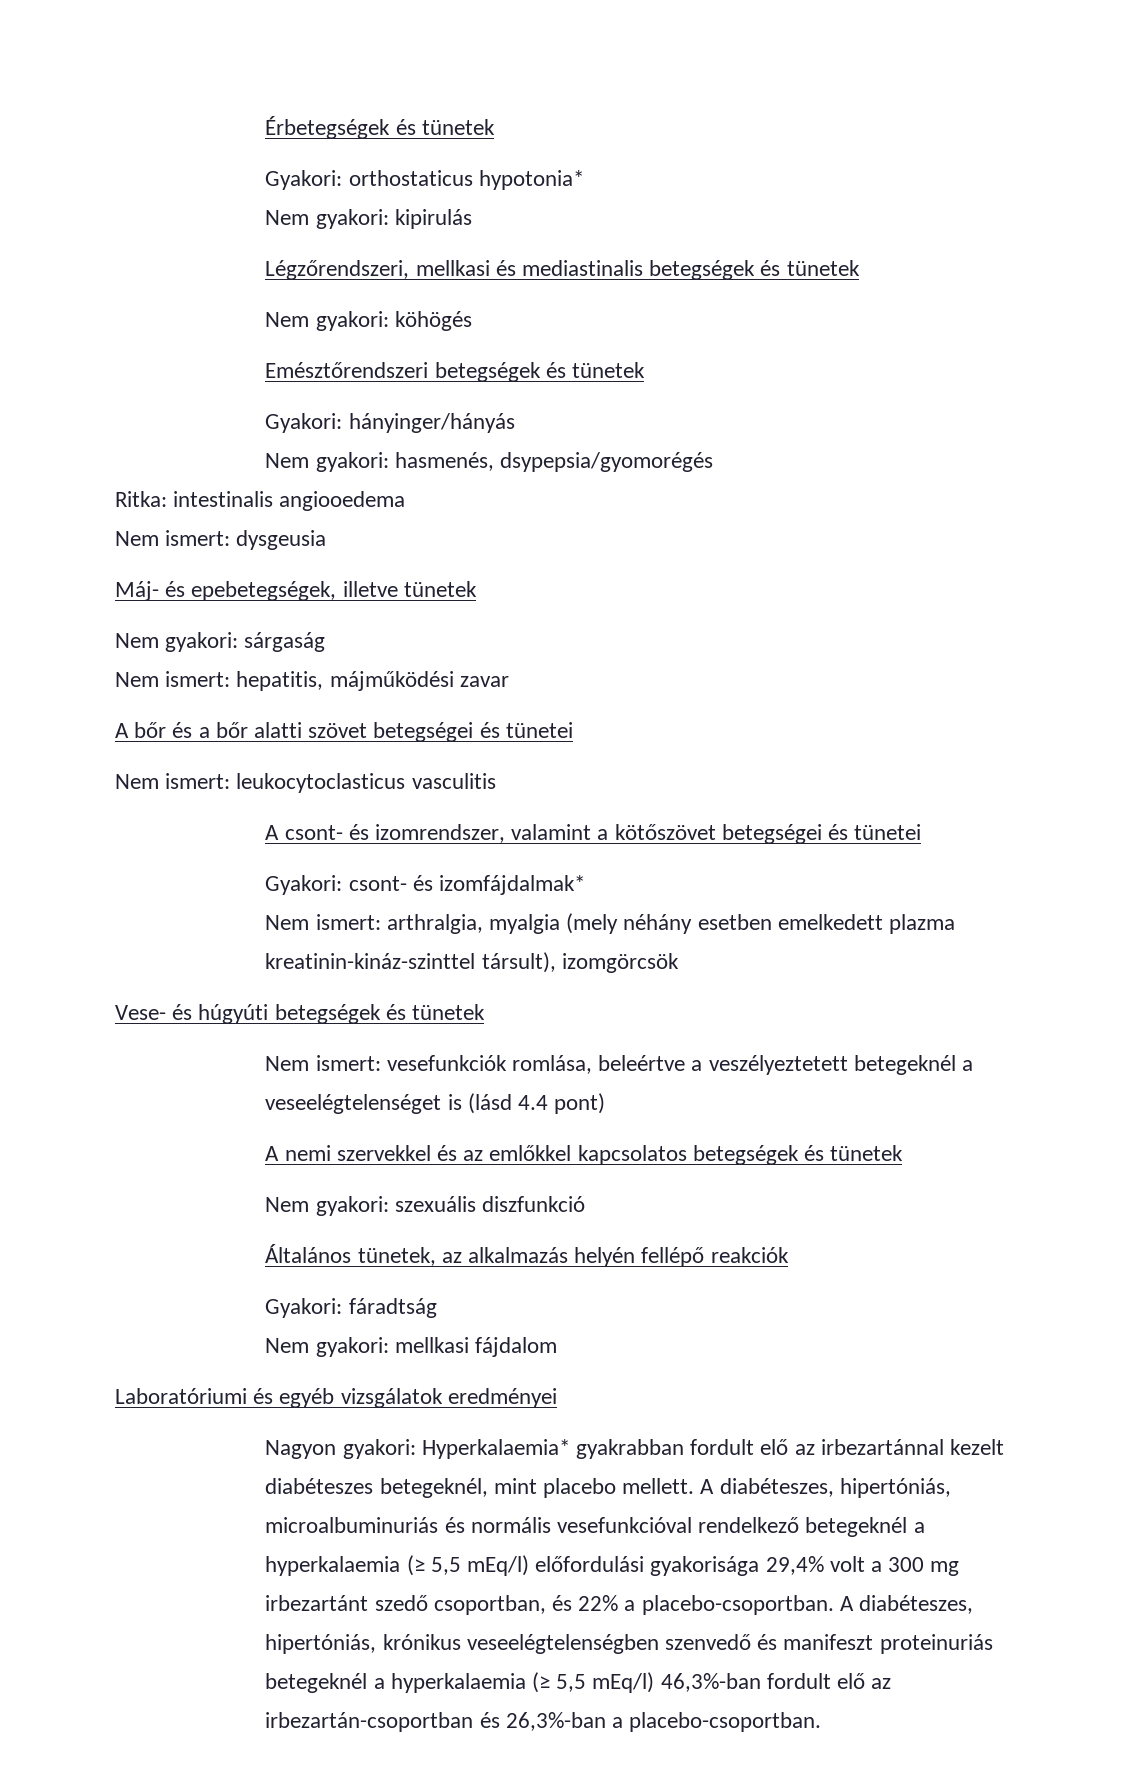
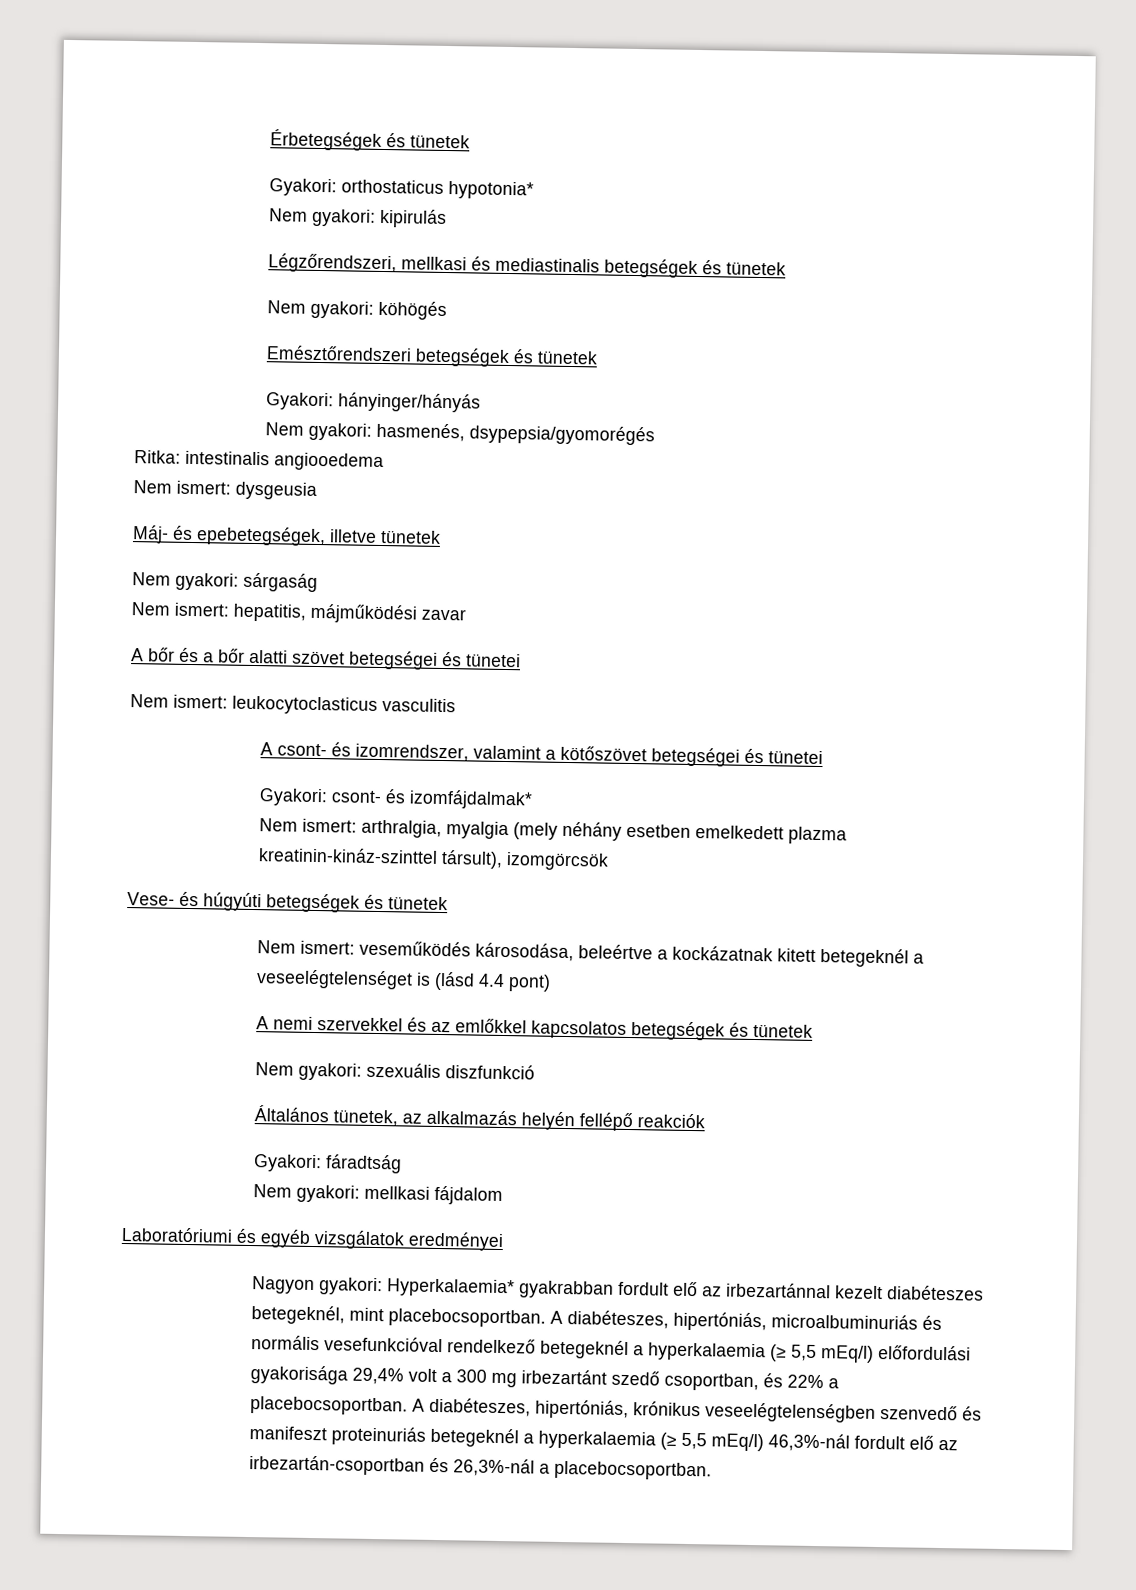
- Nem ismert: vesefunkciók romlása, beleértve a veszélyeztetett betegeknél a veseelégtelenséget is (lásd 4.4 pont)
+ Nem ismert: veseműködés károsodása, beleértve a kockázatnak kitett betegeknél a veseelégtelenséget is (lásd 4.4 pont)
- Nagyon gyakori: Hyperkalaemia* gyakrabban fordult elő az irbezartánnal kezelt diabéteszes betegeknél, mint placebo mellett.
+ Nagyon gyakori: Hyperkalaemia* gyakrabban fordult elő az irbezartánnal kezelt diabéteszes betegeknél, mint placebocsoportban.
- A diabéteszes, hipertóniás, microalbuminuriás és normális vesefunkcióval rendelkező betegeknél a hyperkalaemia (≥ 5,5 mEq/l) előfordulási gyakorisága 29,4% volt a 300 mg irbezartánt szedő csoportban, és 22% a placebo-csoportban.
+ A diabéteszes, hipertóniás, microalbuminuriás és normális vesefunkcióval rendelkező betegeknél a hyperkalaemia (≥ 5,5 mEq/l) előfordulási gyakorisága 29,4% volt a 300 mg irbezartánt szedő csoportban, és 22% a placebocsoportban.
- A diabéteszes, hipertóniás, krónikus veseelégtelenségben szenvedő és manifeszt proteinuriás betegeknél a hyperkalaemia (≥ 5,5 mEq/l) 46,3%-ban fordult elő az irbezartán-csoportban és 26,3%-ban a placebo-csoportban.
+ A diabéteszes, hipertóniás, krónikus veseelégtelenségben szenvedő és manifeszt proteinuriás betegeknél a hyperkalaemia (≥ 5,5 mEq/l) 46,3%-nál fordult elő az irbezartán-csoportban és 26,3%-nál a placebocsoportban.

